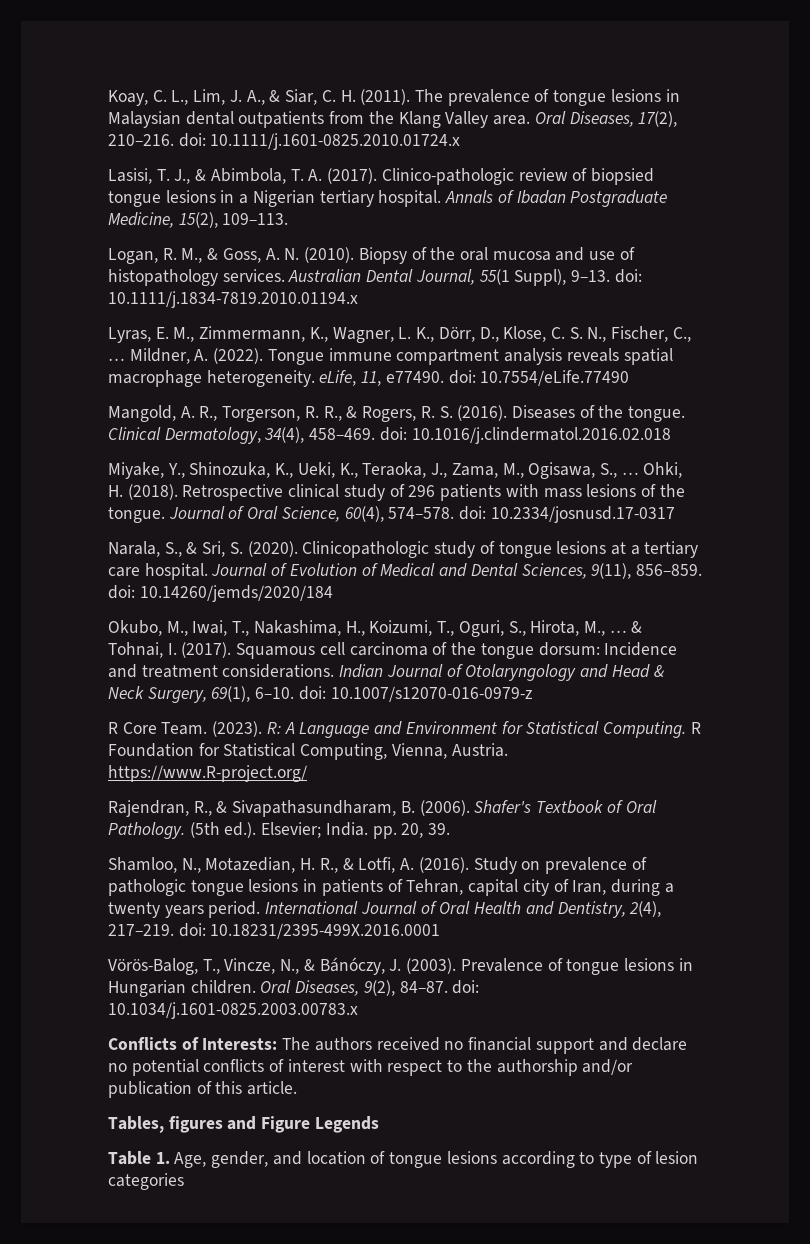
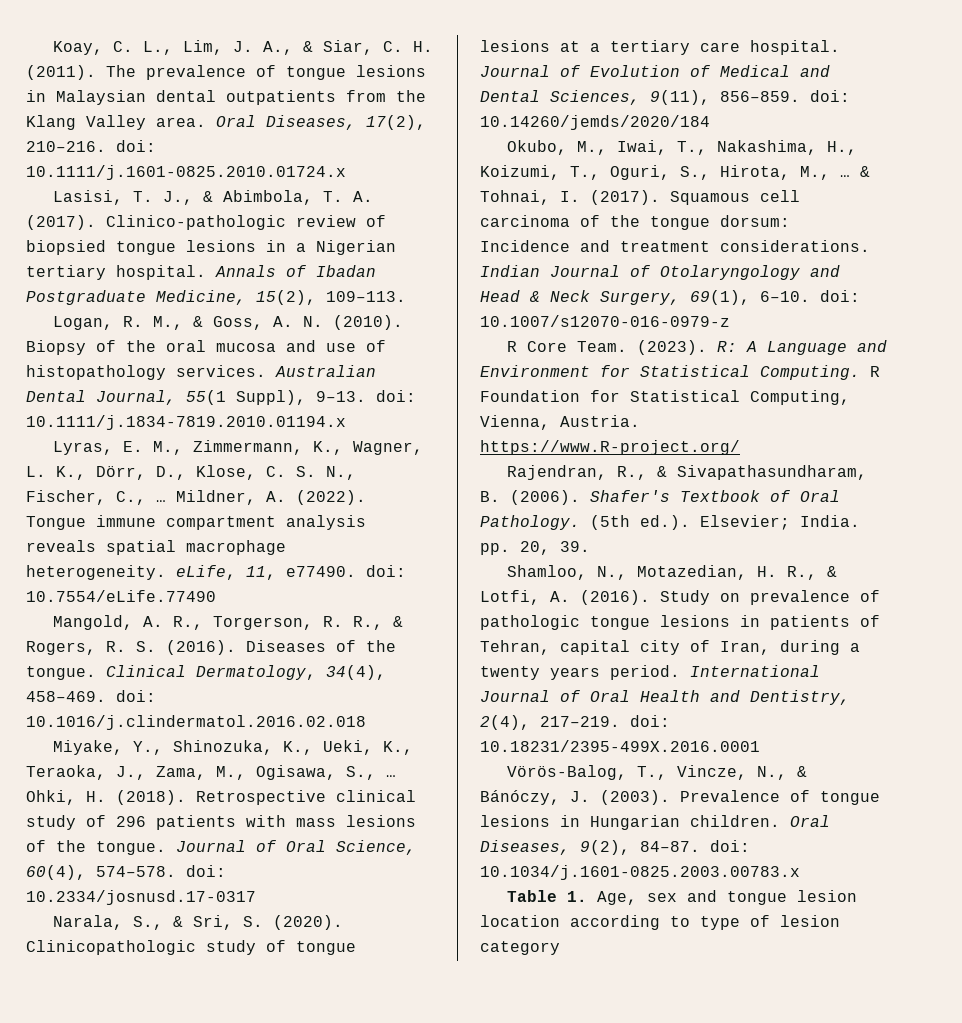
- Conflicts of Interests: The authors received no financial support and declare no potential conflicts of interest with respect to the authorship and/or publication of this article.
- Tables, figures and Figure Legends
- Table 1. Age, gender, and location of tongue lesions according to type of lesion categories
+ Table 1. Age, sex and tongue lesion location according to type of lesion category

